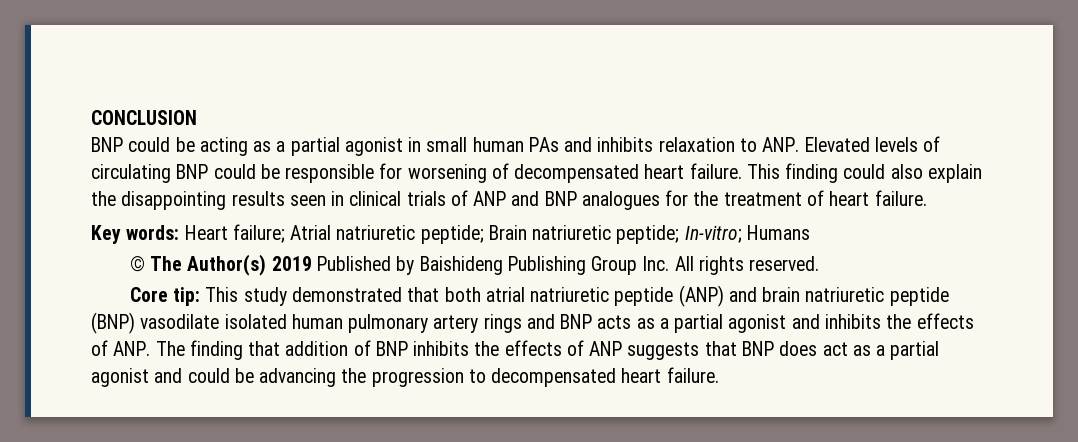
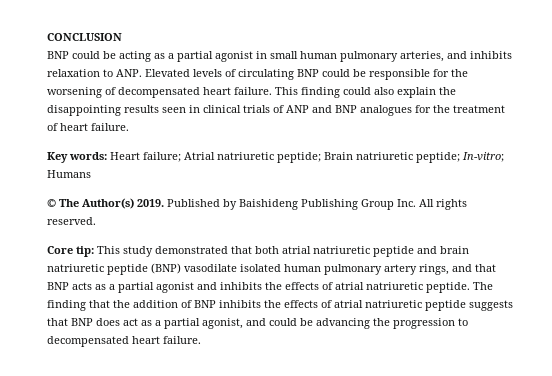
- BNP could be acting as a partial agonist in small human PAs and inhibits relaxation to ANP. Elevated levels of circulating BNP could be responsible for worsening of decompensated heart failure.
+ BNP could be acting as a partial agonist in small human pulmonary arteries, and inhibits relaxation to ANP. Elevated levels of circulating BNP could be responsible for the worsening of decompensated heart failure.
- © The Author(s) 2019 Published by Baishideng Publishing Group Inc. All rights reserved.
+ © The Author(s) 2019. Published by Baishideng Publishing Group Inc. All rights reserved.
- Core tip: This study demonstrated that both atrial natriuretic peptide (ANP) and brain natriuretic peptide (BNP) vasodilate isolated human pulmonary artery rings and BNP acts as a partial agonist and inhibits the effects of ANP. The finding that addition of BNP inhibits the effects of ANP suggests that BNP does act as a partial agonist and could be advancing the progression to decompensated heart failure.
+ Core tip: This study demonstrated that both atrial natriuretic peptide and brain natriuretic peptide (BNP) vasodilate isolated human pulmonary artery rings, and that BNP acts as a partial agonist and inhibits the effects of atrial natriuretic peptide. The finding that the addition of BNP inhibits the effects of atrial natriuretic peptide suggests that BNP does act as a partial agonist, and could be advancing the progression to decompensated heart failure.

